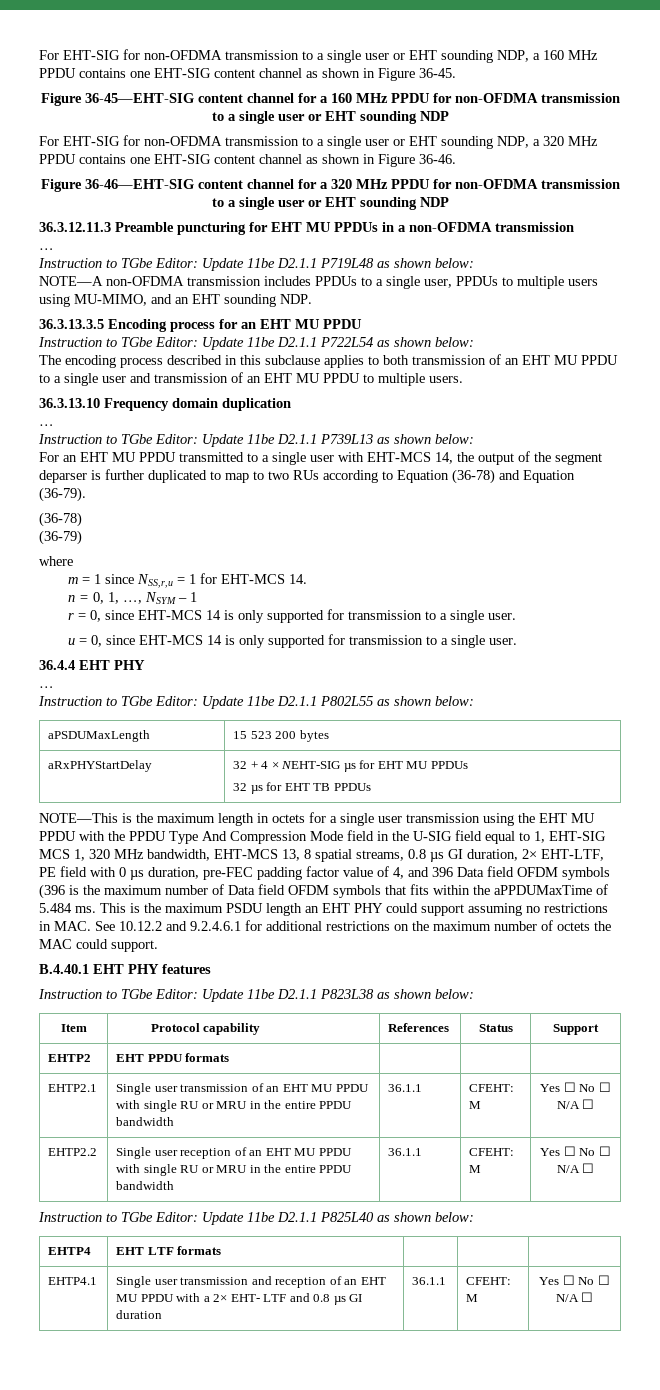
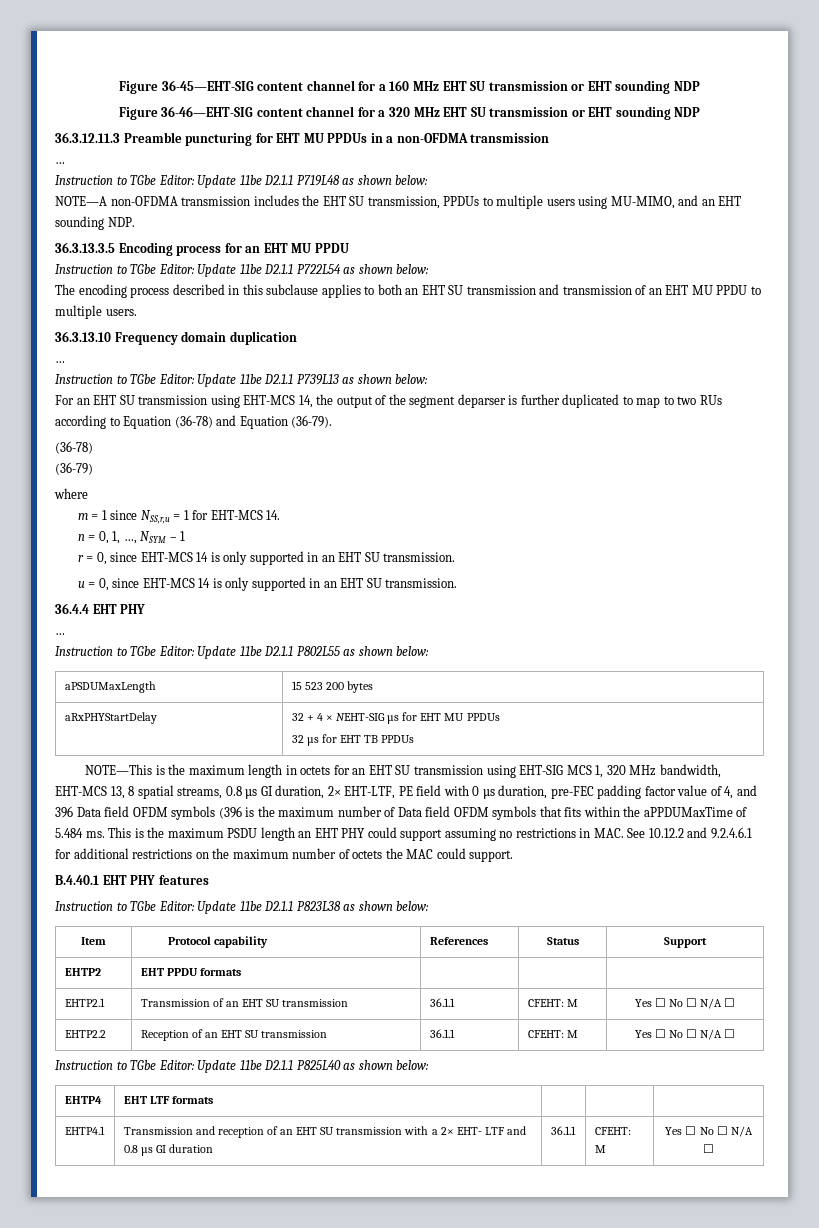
- For EHT-SIG for non-OFDMA transmission to a single user or EHT sounding NDP, a 160 MHz PPDU contains one EHT-SIG content channel as shown in Figure 36-45.
- Figure 36-45—EHT-SIG content channel for a 160 MHz PPDU for non-OFDMA transmission to a single user or EHT sounding NDP
- For EHT-SIG for non-OFDMA transmission to a single user or EHT sounding NDP, a 320 MHz PPDU contains one EHT-SIG content channel as shown in Figure 36-46.
+ Figure 36-45—EHT-SIG content channel for a 160 MHz EHT SU transmission or EHT sounding NDP
- Figure 36-46—EHT-SIG content channel for a 320 MHz PPDU for non-OFDMA transmission to a single user or EHT sounding NDP
+ Figure 36-46—EHT-SIG content channel for a 320 MHz EHT SU transmission or EHT sounding NDP
- NOTE—A non-OFDMA transmission includes PPDUs to a single user, PPDUs to multiple users using MU-MIMO, and an EHT sounding NDP.
+ NOTE—A non-OFDMA transmission includes the EHT SU transmission, PPDUs to multiple users using MU-MIMO, and an EHT sounding NDP.
- The encoding process described in this subclause applies to both transmission of an EHT MU PPDU to a single user and transmission of an EHT MU PPDU to multiple users.
+ The encoding process described in this subclause applies to both an EHT SU transmission and transmission of an EHT MU PPDU to multiple users.
- For an EHT MU PPDU transmitted to a single user with EHT-MCS 14, the output of the segment deparser is further duplicated to map to two RUs according to Equation (36-78) and Equation (36-79).
+ For an EHT SU transmission using EHT-MCS 14, the output of the segment deparser is further duplicated to map to two RUs according to Equation (36-78) and Equation (36-79).
- r = 0, since EHT-MCS 14 is only supported for transmission to a single user.
+ r = 0, since EHT-MCS 14 is only supported in an EHT SU transmission.
- u = 0, since EHT-MCS 14 is only supported for transmission to a single user.
+ u = 0, since EHT-MCS 14 is only supported in an EHT SU transmission.
- NOTE—This is the maximum length in octets for a single user transmission using the EHT MU PPDU with the PPDU Type And Compression Mode field in the U-SIG field equal to 1, EHT-SIG MCS 1, 320 MHz bandwidth, EHT-MCS 13, 8 spatial streams, 0.8 µs GI duration, 2× EHT-LTF, PE field with 0 µs duration, pre-FEC padding factor value of 4, and 396 Data field OFDM symbols (396 is the maximum number of Data field OFDM symbols that fits within the aPPDUMaxTime of 5.484 ms.
+ NOTE—This is the maximum length in octets for an EHT SU transmission using EHT-SIG MCS 1, 320 MHz bandwidth, EHT-MCS 13, 8 spatial streams, 0.8 µs GI duration, 2× EHT-LTF, PE field with 0 µs duration, pre-FEC padding factor value of 4, and 396 Data field OFDM symbols (396 is the maximum number of Data field OFDM symbols that fits within the aPPDUMaxTime of 5.484 ms.
- EHTP2.1 | Single user transmission of an EHT MU PPDU with single RU or MRU in the entire PPDU bandwidth | 36.1.1 | CFEHT: M | Yes ☐ No ☐ N/A ☐
+ EHTP2.1 | Transmission of an EHT SU transmission | 36.1.1 | CFEHT: M | Yes ☐ No ☐ N/A ☐
- EHTP2.2 | Single user reception of an EHT MU PPDU with single RU or MRU in the entire PPDU bandwidth | 36.1.1 | CFEHT: M | Yes ☐ No ☐ N/A ☐
+ EHTP2.2 | Reception of an EHT SU transmission | 36.1.1 | CFEHT: M | Yes ☐ No ☐ N/A ☐
- EHTP4.1 | Single user transmission and reception of an EHT MU PPDU with a 2× EHT- LTF and 0.8 µs GI duration | 36.1.1 | CFEHT: M | Yes ☐ No ☐ N/A ☐
+ EHTP4.1 | Transmission and reception of an EHT SU transmission with a 2× EHT- LTF and 0.8 µs GI duration | 36.1.1 | CFEHT: M | Yes ☐ No ☐ N/A ☐

